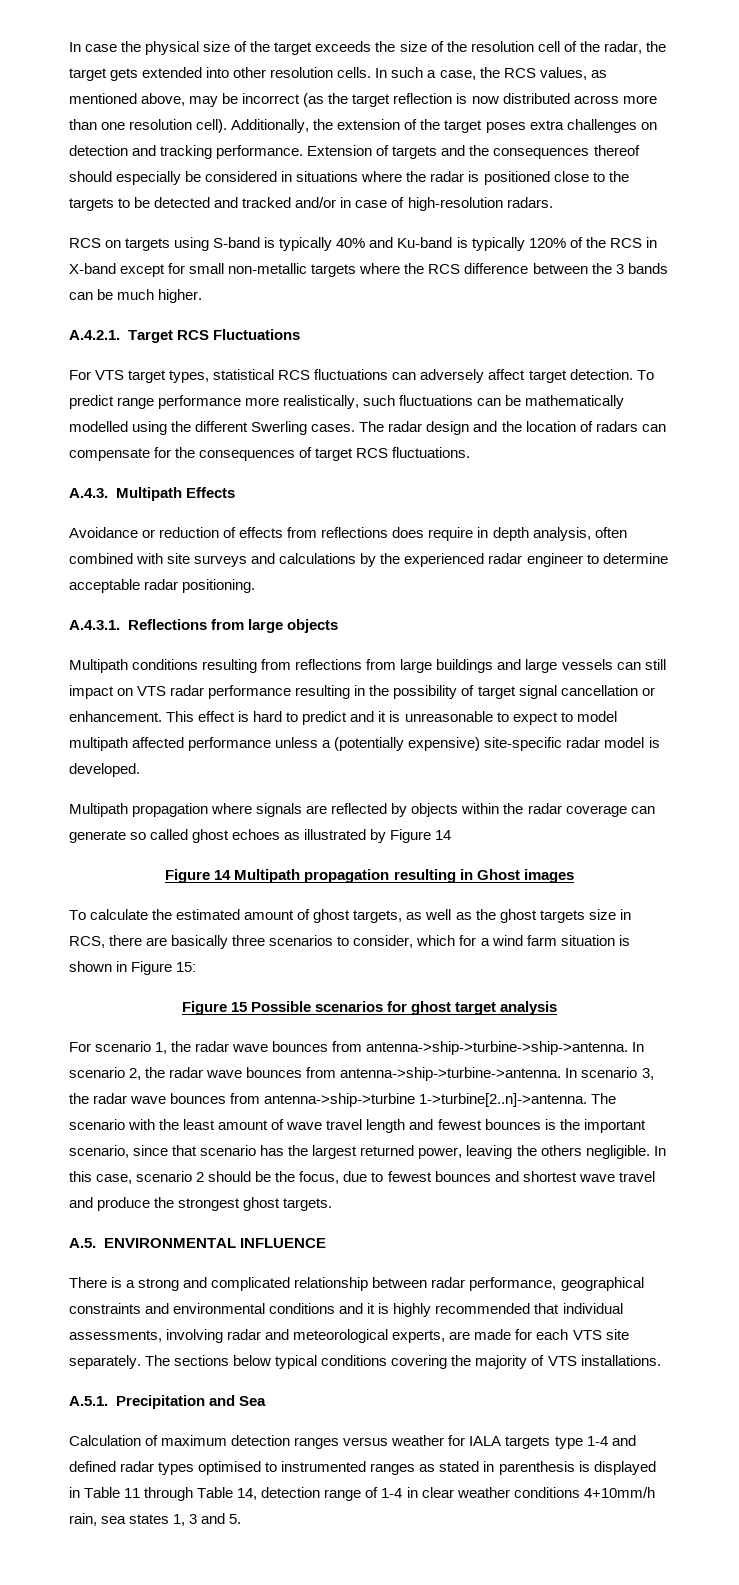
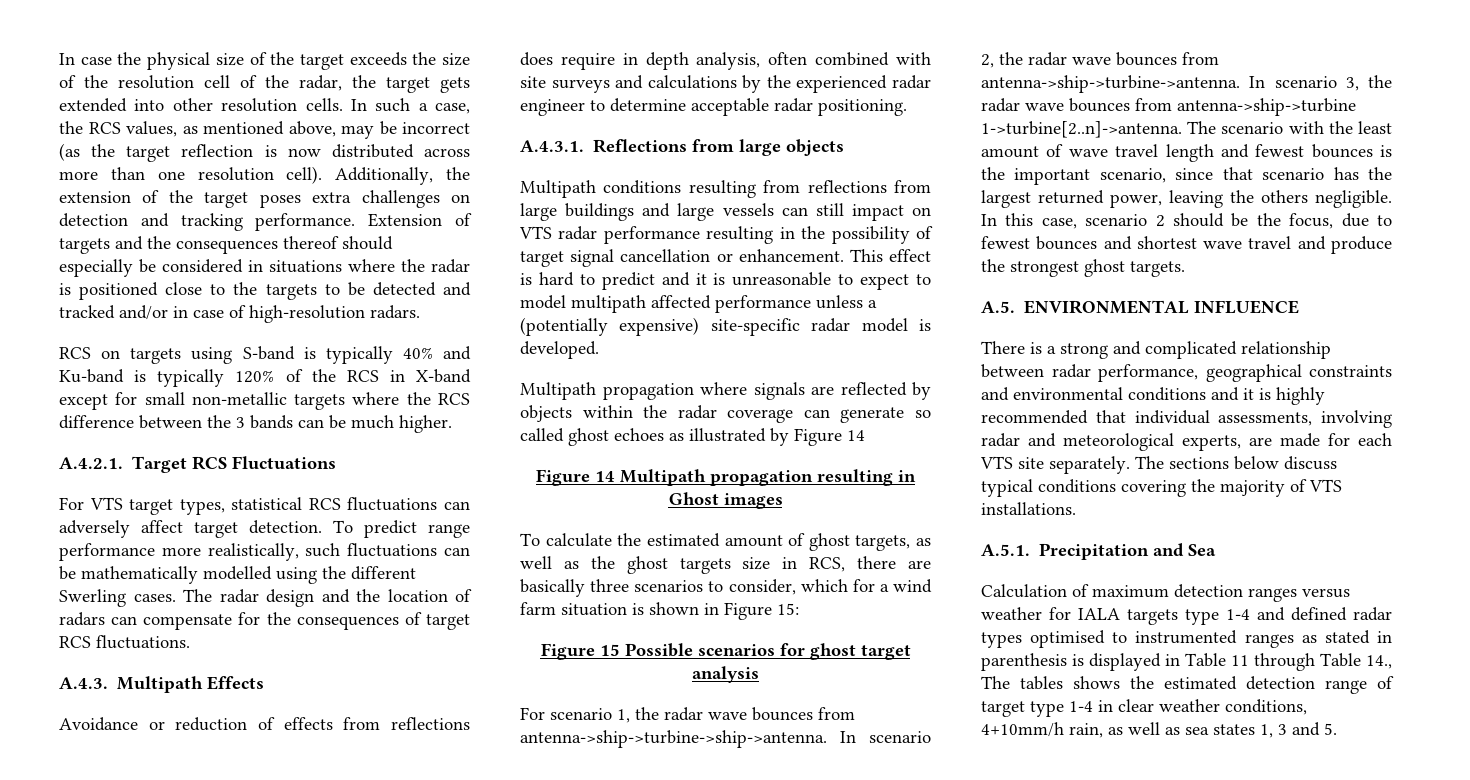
- The sections below typical conditions covering the majority of VTS installations.
+ The sections below discuss typical conditions covering the majority of VTS installations.
- Calculation of maximum detection ranges versus weather for IALA targets type 1-4 and defined radar types optimised to instrumented ranges as stated in parenthesis is displayed in Table 11 through Table 14, detection range of 1-4 in clear weather conditions 4+10mm/h rain, sea states 1, 3 and 5.
+ Calculation of maximum detection ranges versus weather for IALA targets type 1-4 and defined radar types optimised to instrumented ranges as stated in parenthesis is displayed in Table 11 through Table 14., The tables shows the estimated detection range of target type 1-4 in clear weather conditions, 4+10mm/h rain, as well as sea states 1, 3 and 5.

